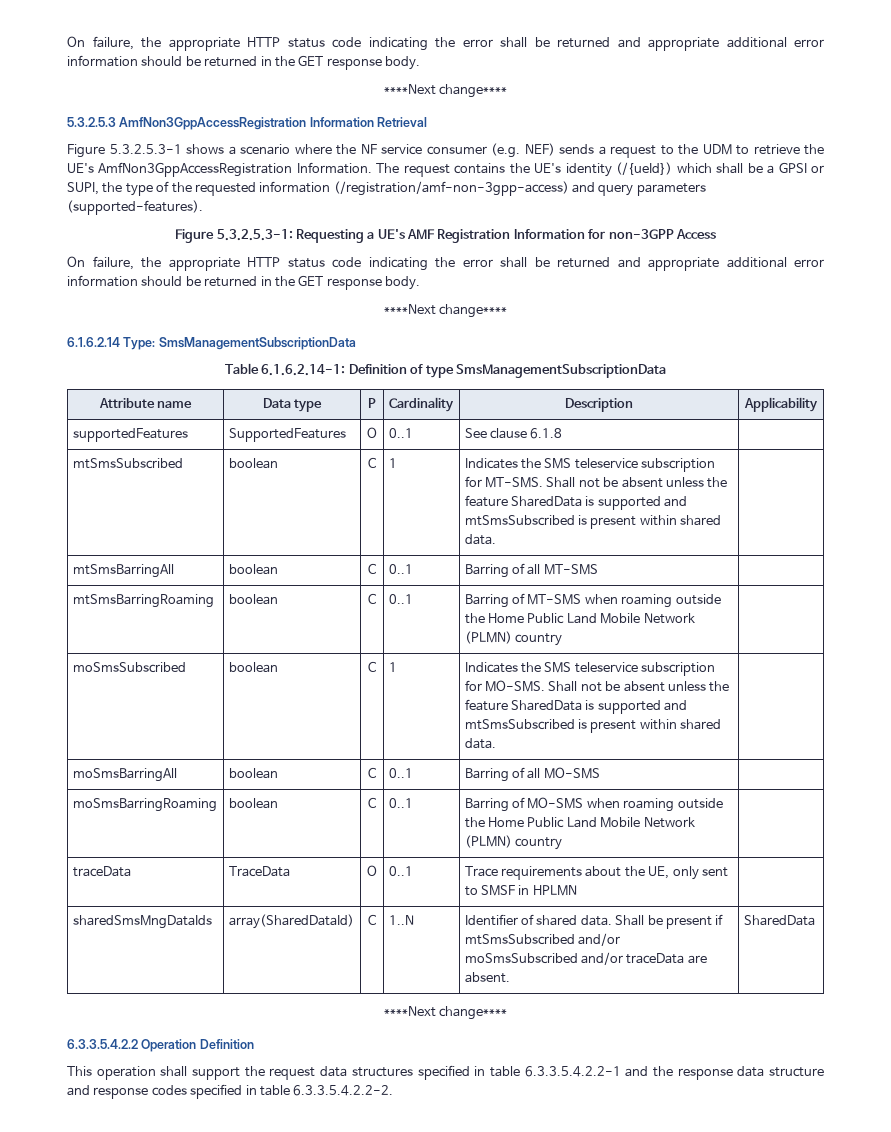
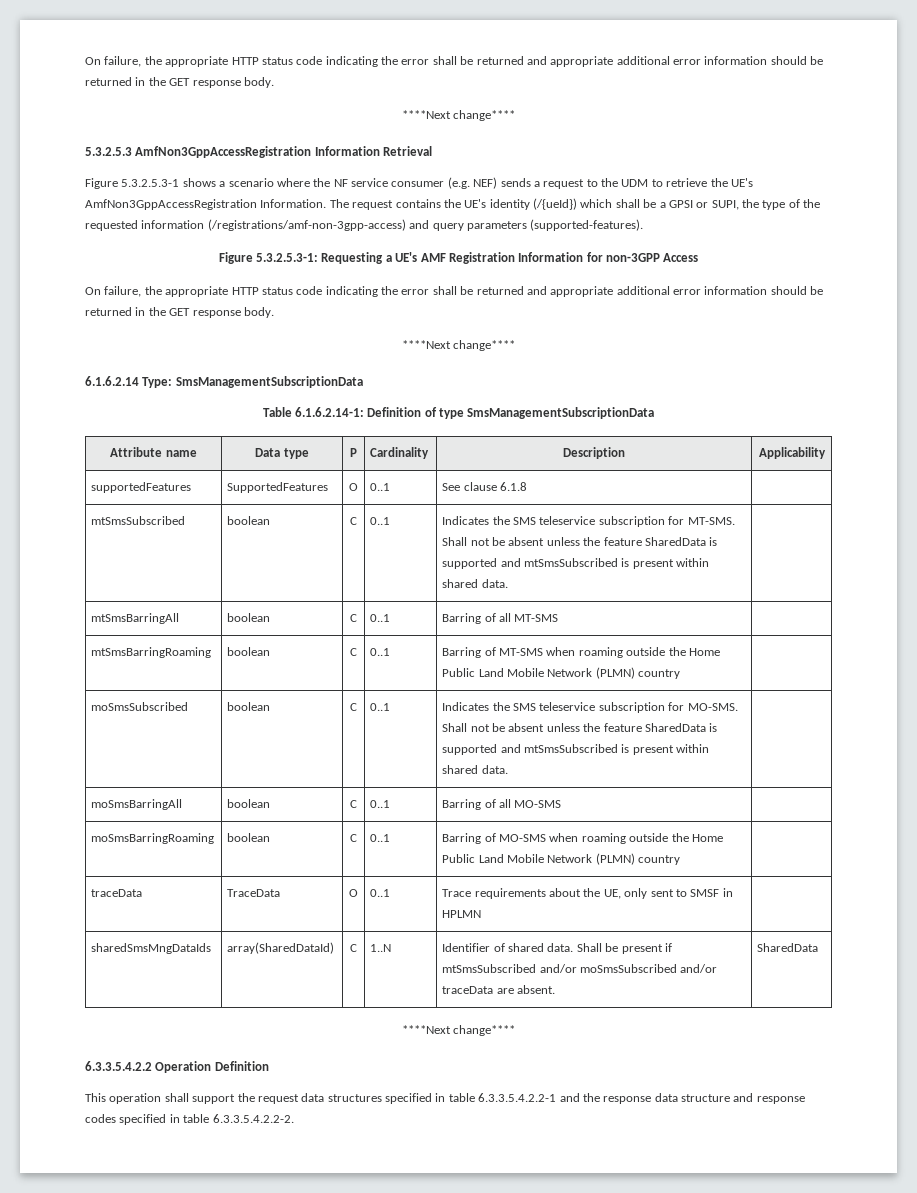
- The request contains the UE's identity (/{ueId}) which shall be a GPSI or SUPI, the type of the requested information (/registration/amf-non-3gpp-access) and query parameters (supported-features).
+ The request contains the UE's identity (/{ueId}) which shall be a GPSI or SUPI, the type of the requested information (/registrations/amf-non-3gpp-access) and query parameters (supported-features).
- mtSmsSubscribed | boolean | C | 1 | Indicates the SMS teleservice subscription for MT-SMS. Shall not be absent unless the feature SharedData is supported and mtSmsSubscribed is present within shared data. |
+ mtSmsSubscribed | boolean | C | 0..1 | Indicates the SMS teleservice subscription for MT-SMS. Shall not be absent unless the feature SharedData is supported and mtSmsSubscribed is present within shared data. |
- moSmsSubscribed | boolean | C | 1 | Indicates the SMS teleservice subscription for MO-SMS. Shall not be absent unless the feature SharedData is supported and mtSmsSubscribed is present within shared data. |
+ moSmsSubscribed | boolean | C | 0..1 | Indicates the SMS teleservice subscription for MO-SMS. Shall not be absent unless the feature SharedData is supported and mtSmsSubscribed is present within shared data. |

